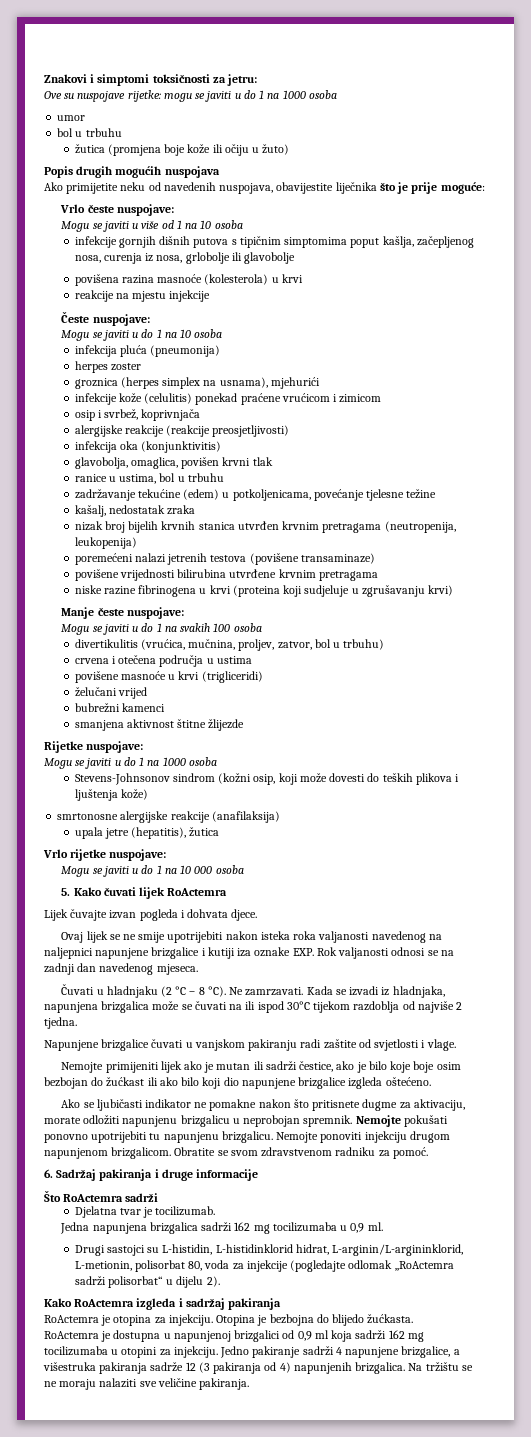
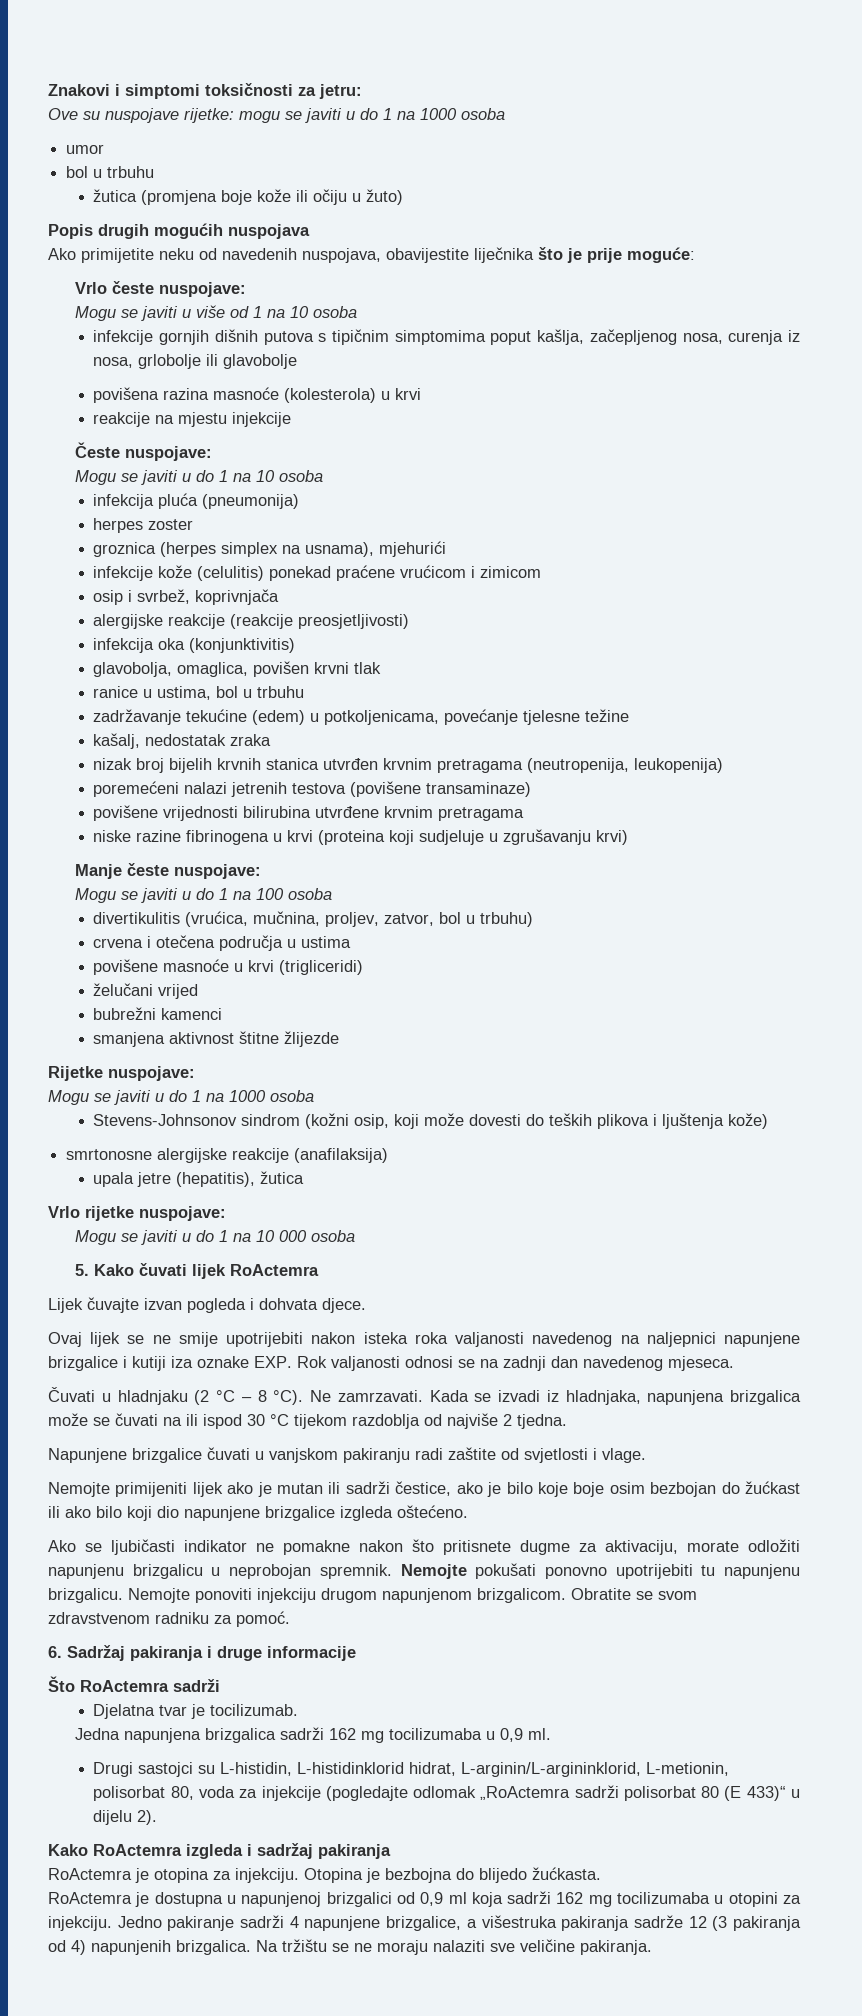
- Mogu se javiti u do 1 na svakih 100 osoba
+ Mogu se javiti u do 1 na 100 osoba
- Kada se izvadi iz hladnjaka, napunjena brizgalica može se čuvati na ili ispod 30°C tijekom razdoblja od najviše 2 tjedna.
+ Kada se izvadi iz hladnjaka, napunjena brizgalica može se čuvati na ili ispod 30 °C tijekom razdoblja od najviše 2 tjedna.
- Drugi sastojci su L-histidin, L-histidinklorid hidrat, L-arginin/L-argininklorid, L-metionin, polisorbat 80, voda za injekcije (pogledajte odlomak „RoActemra sadrži polisorbat“ u dijelu 2).
+ Drugi sastojci su L-histidin, L-histidinklorid hidrat, L-arginin/L-argininklorid, L-metionin, polisorbat 80, voda za injekcije (pogledajte odlomak „RoActemra sadrži polisorbat 80 (E 433)“ u dijelu 2).

